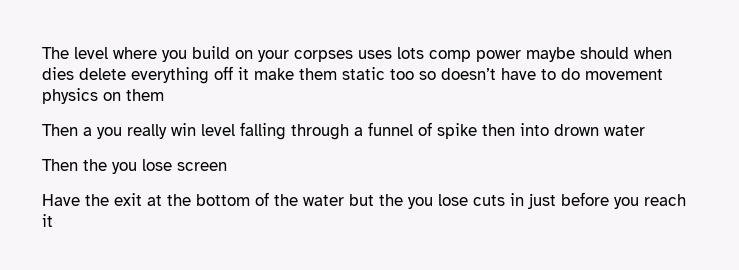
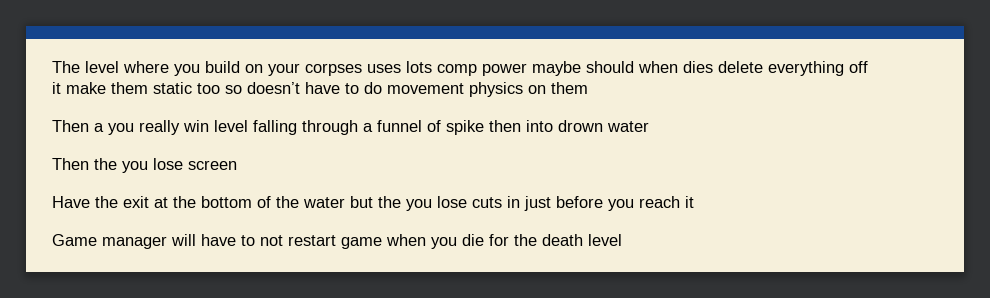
+ Game manager will have to not restart game when you die for the death level

